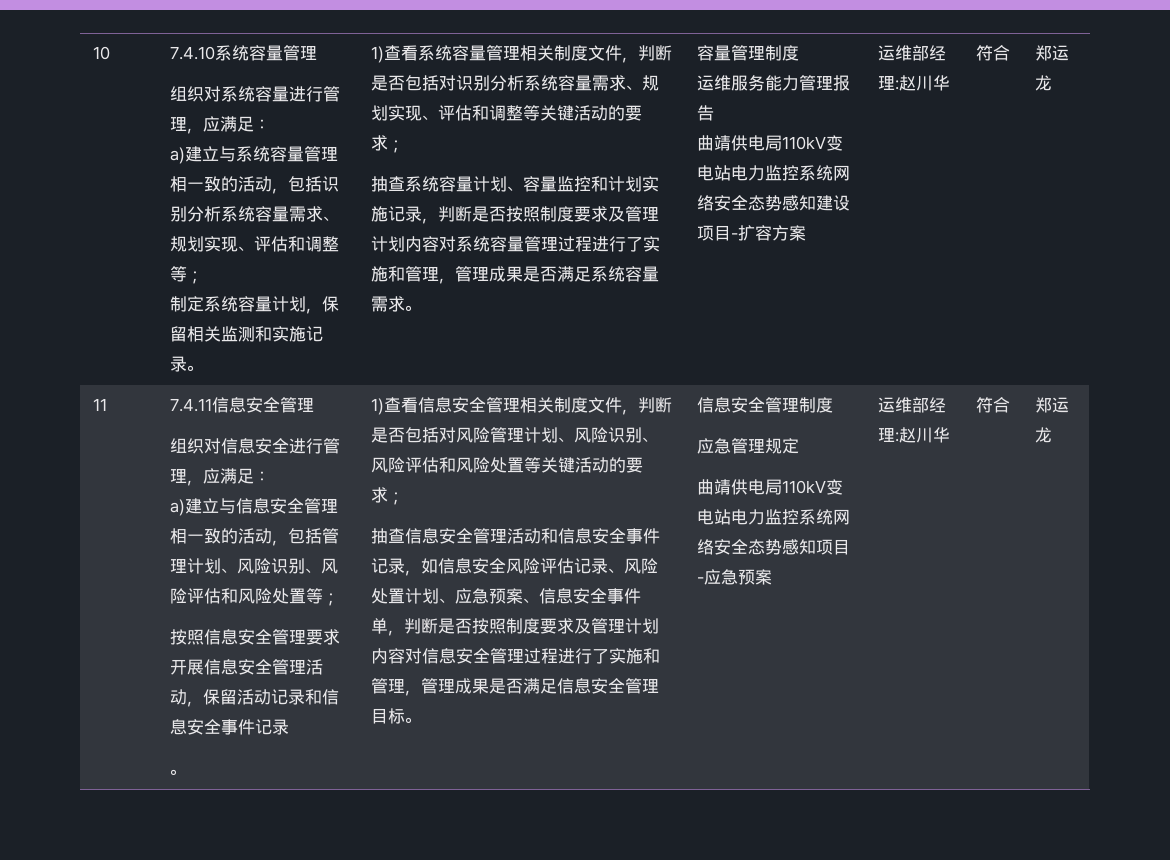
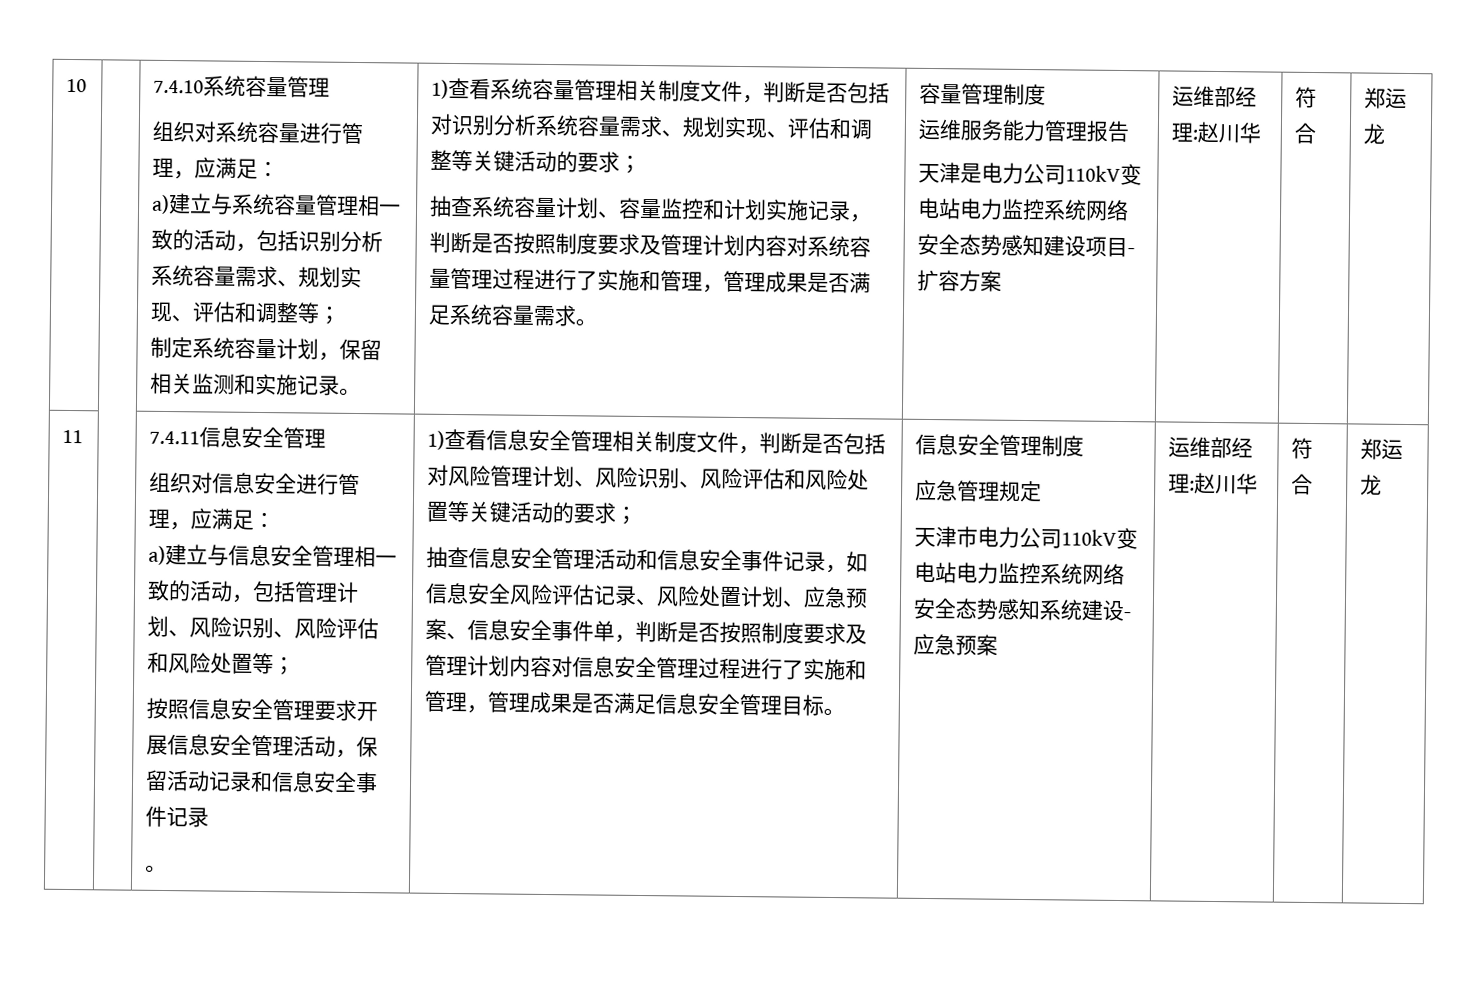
- 曲靖供电局110kV变电站电力监控系统网络安全态势感知建设项目-扩容方案
+ 天津是电力公司110kV变电站电力监控系统网络安全态势感知建设项目-扩容方案
- 曲靖供电局110kV变电站电力监控系统网络安全态势感知项目-应急预案
+ 天津市电力公司110kV变电站电力监控系统网络安全态势感知系统建设-应急预案

